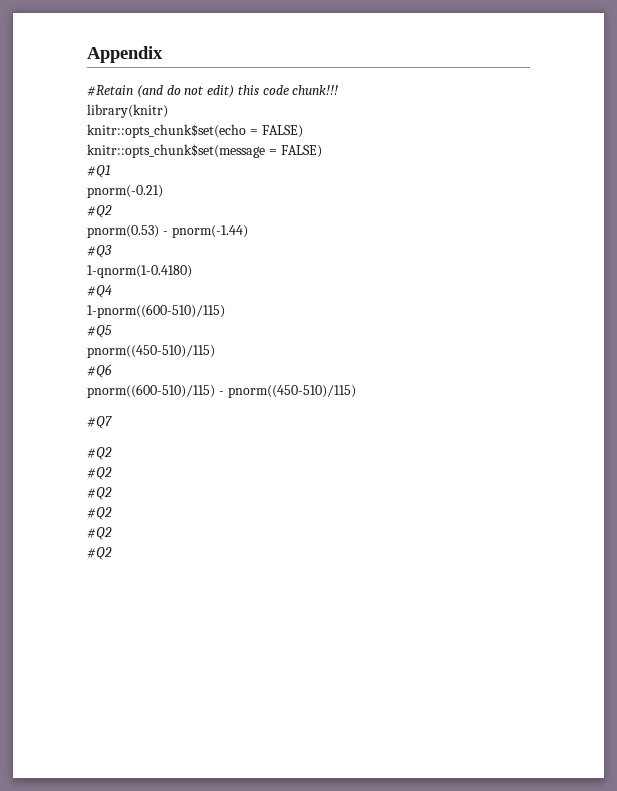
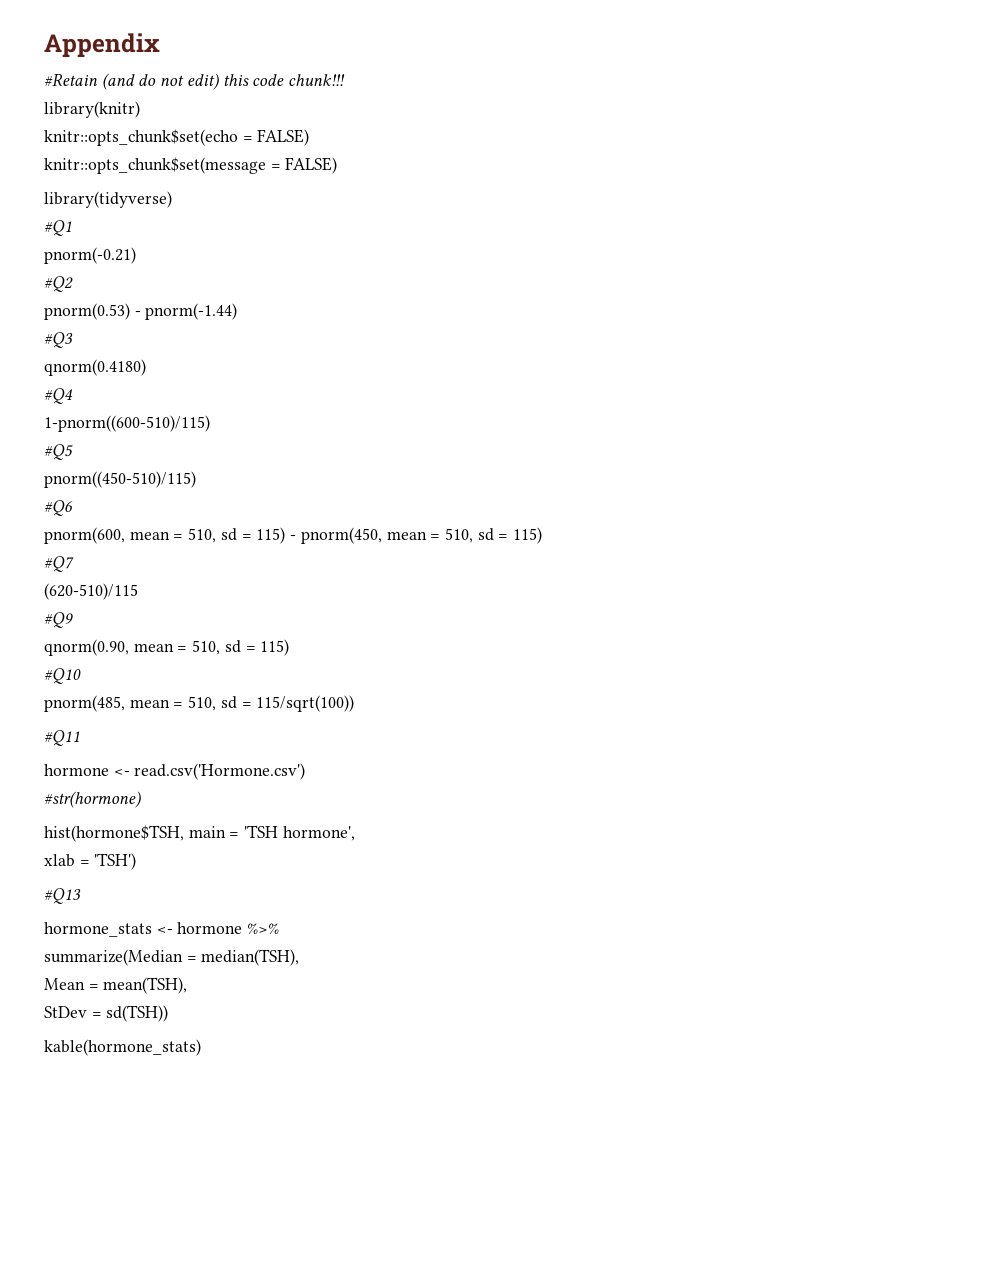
+ library(tidyverse)
- 1-qnorm(1-0.4180)
+ qnorm(0.4180)
- pnorm((600-510)/115) - pnorm((450-510)/115)
+ pnorm(600, mean = 510, sd = 115) - pnorm(450, mean = 510, sd = 115)
  #Q7
- #Q2
- #Q2
- #Q2
- #Q2
- #Q2
- #Q2
+ (620-510)/115
+ #Q9
+ qnorm(0.90, mean = 510, sd = 115)
+ #Q10
+ pnorm(485, mean = 510, sd = 115/sqrt(100))
+ #Q11
+ hormone <- read.csv('Hormone.csv')
+ #str(hormone)
+ hist(hormone$TSH, main = 'TSH hormone',
+ xlab = 'TSH')
+ #Q13
+ hormone_stats <- hormone %>%
+ summarize(Median = median(TSH),
+ Mean = mean(TSH),
+ StDev = sd(TSH))
+ kable(hormone_stats)

